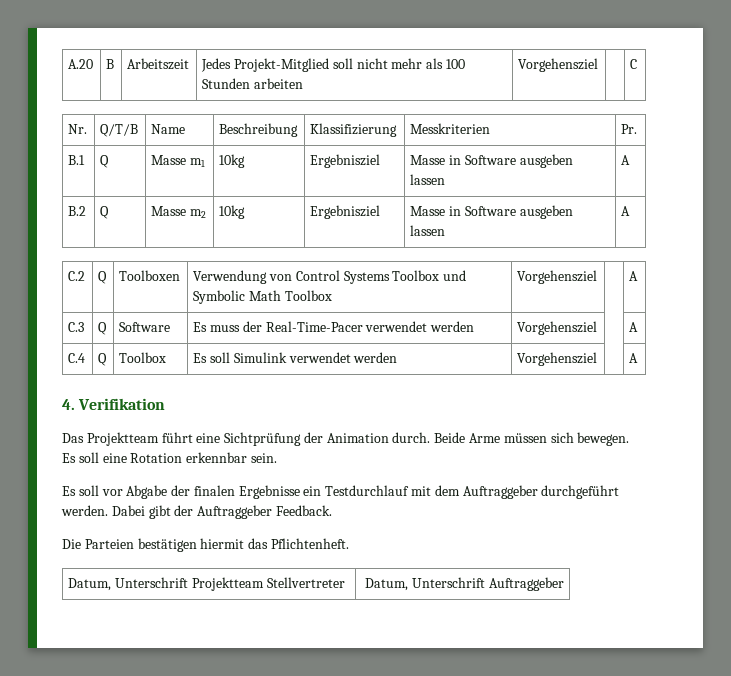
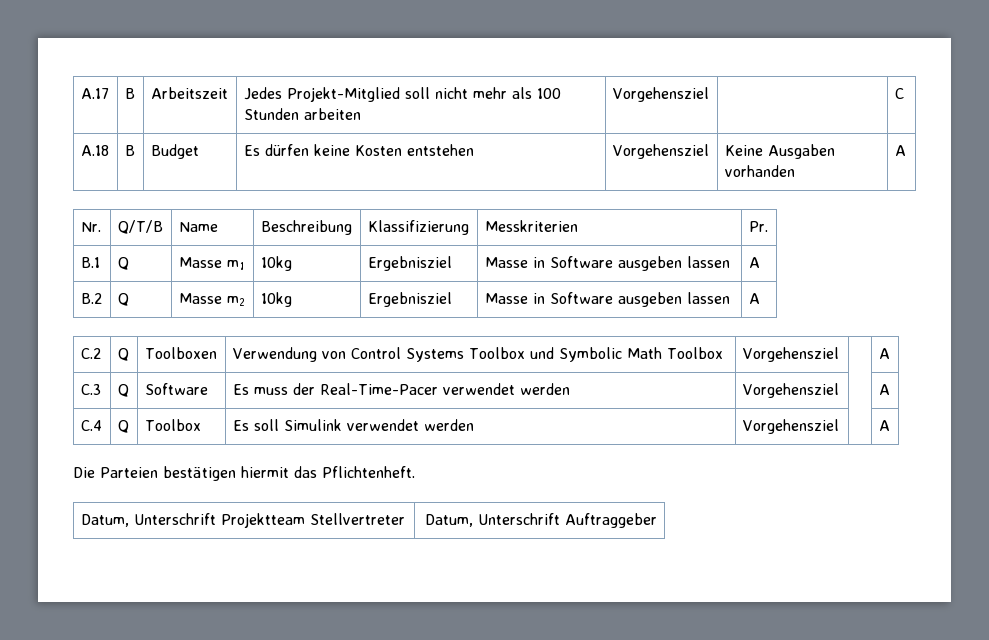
- A.20 | B | Arbeitszeit | Jedes Projekt-Mitglied soll nicht mehr als 100 Stunden arbeiten | Vorgehensziel | | C
+ A.17 | B | Arbeitszeit | Jedes Projekt-Mitglied soll nicht mehr als 100 Stunden arbeiten | Vorgehensziel | | C
+ A.18 | B | Budget | Es dürfen keine Kosten entstehen | Vorgehensziel | Keine Ausgaben vorhanden | A
- 4. Verifikation
- Das Projektteam führt eine Sichtprüfung der Animation durch. Beide Arme müssen sich bewegen. Es soll eine Rotation erkennbar sein.
- Es soll vor Abgabe der finalen Ergebnisse ein Testdurchlauf mit dem Auftraggeber durchgeführt werden. Dabei gibt der Auftraggeber Feedback.

